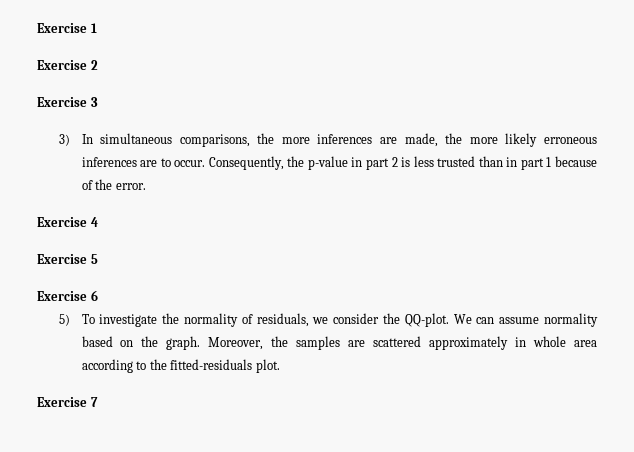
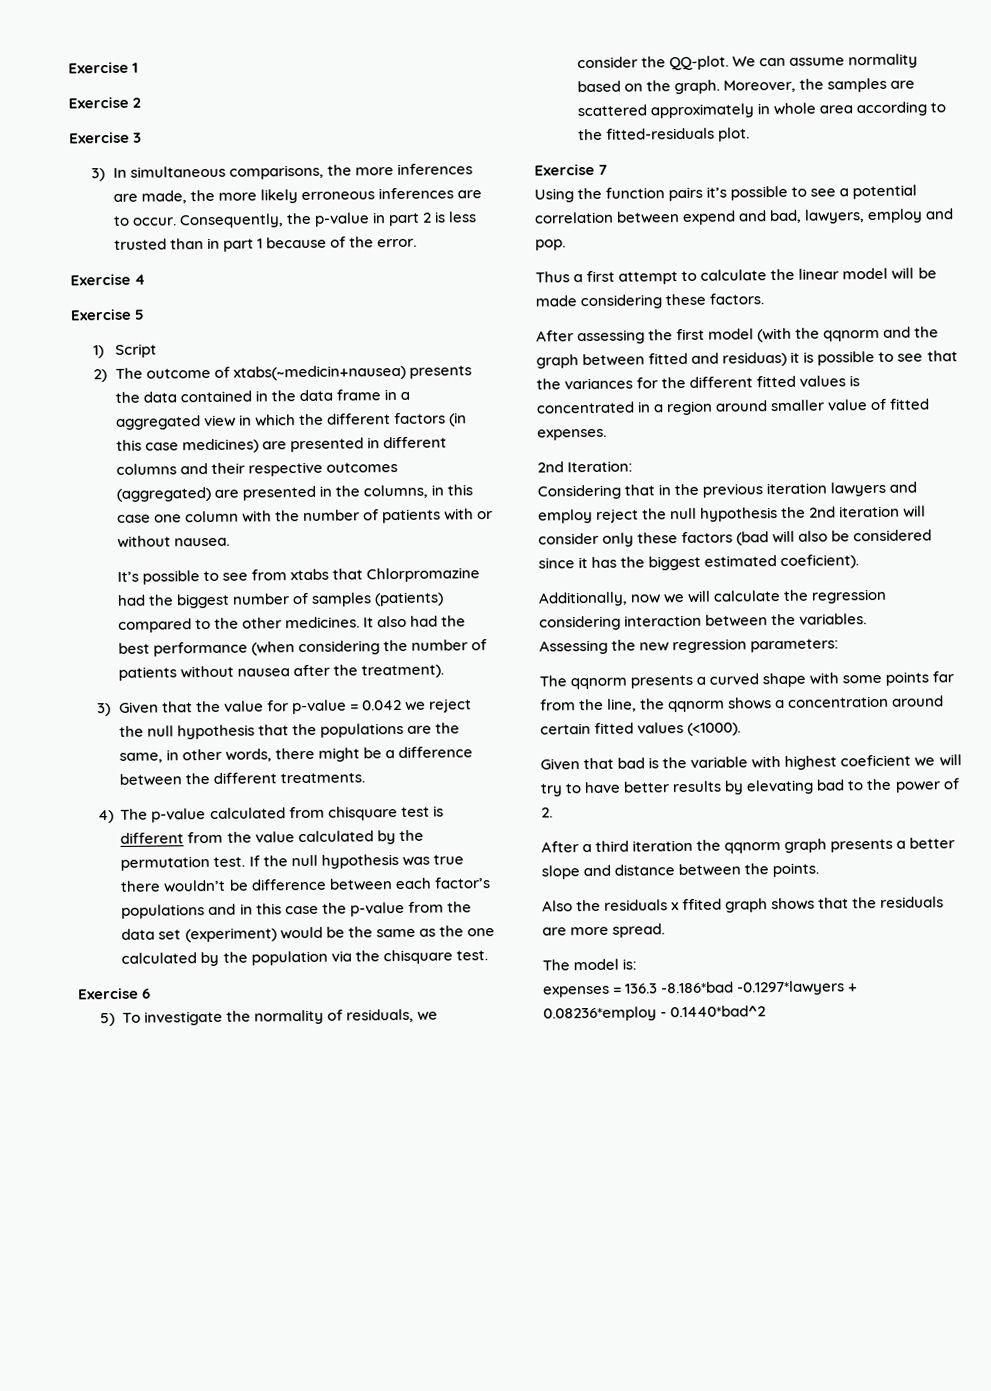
+ 1) Script
+ 2) The outcome of xtabs(~medicin+nausea) presents the data contained in the data frame in a aggregated view in which the different factors (in this case medicines) are presented in different columns and their respective outcomes (aggregated) are presented in the columns, in this case one column with the number of patients with or without nausea.
+ It’s possible to see from xtabs that Chlorpromazine had the biggest number of samples (patients) compared to the other medicines. It also had the best performance (when considering the number of patients without nausea after the treatment).
+ 3) Given that the value for p-value = 0.042 we reject the null hypothesis that the populations are the same, in other words, there might be a difference between the different treatments.
+ 4) The p-value calculated from chisquare test is different from the value calculated by the permutation test. If the null hypothesis was true there wouldn’t be difference between each factor’s populations and in this case the p-value from the data set (experiment) would be the same as the one calculated by the population via the chisquare test.
+ Using the function pairs it’s possible to see a potential correlation between expend and bad, lawyers, employ and pop.
+ Thus a first attempt to calculate the linear model will be made considering these factors.
+ After assessing the first model (with the qqnorm and the graph between fitted and residuas) it is possible to see that the variances for the different fitted values is concentrated in a region around smaller value of fitted expenses.
+ 2nd Iteration:
+ Considering that in the previous iteration lawyers and employ reject the null hypothesis the 2nd iteration will consider only these factors (bad will also be considered since it has the biggest estimated coeficient).
+ Additionally, now we will calculate the regression considering interaction between the variables.
+ Assessing the new regression parameters:
+ The qqnorm presents a curved shape with some points far from the line, the qqnorm shows a concentration around certain fitted values (<1000).
+ Given that bad is the variable with highest coeficient we will try to have better results by elevating bad to the power of 2.
+ After a third iteration the qqnorm graph presents a better slope and distance between the points.
+ Also the residuals x ffited graph shows that the residuals are more spread.
+ The model is:
+ expenses = 136.3 -8.186*bad -0.1297*lawyers + 0.08236*employ - 0.1440*bad^2

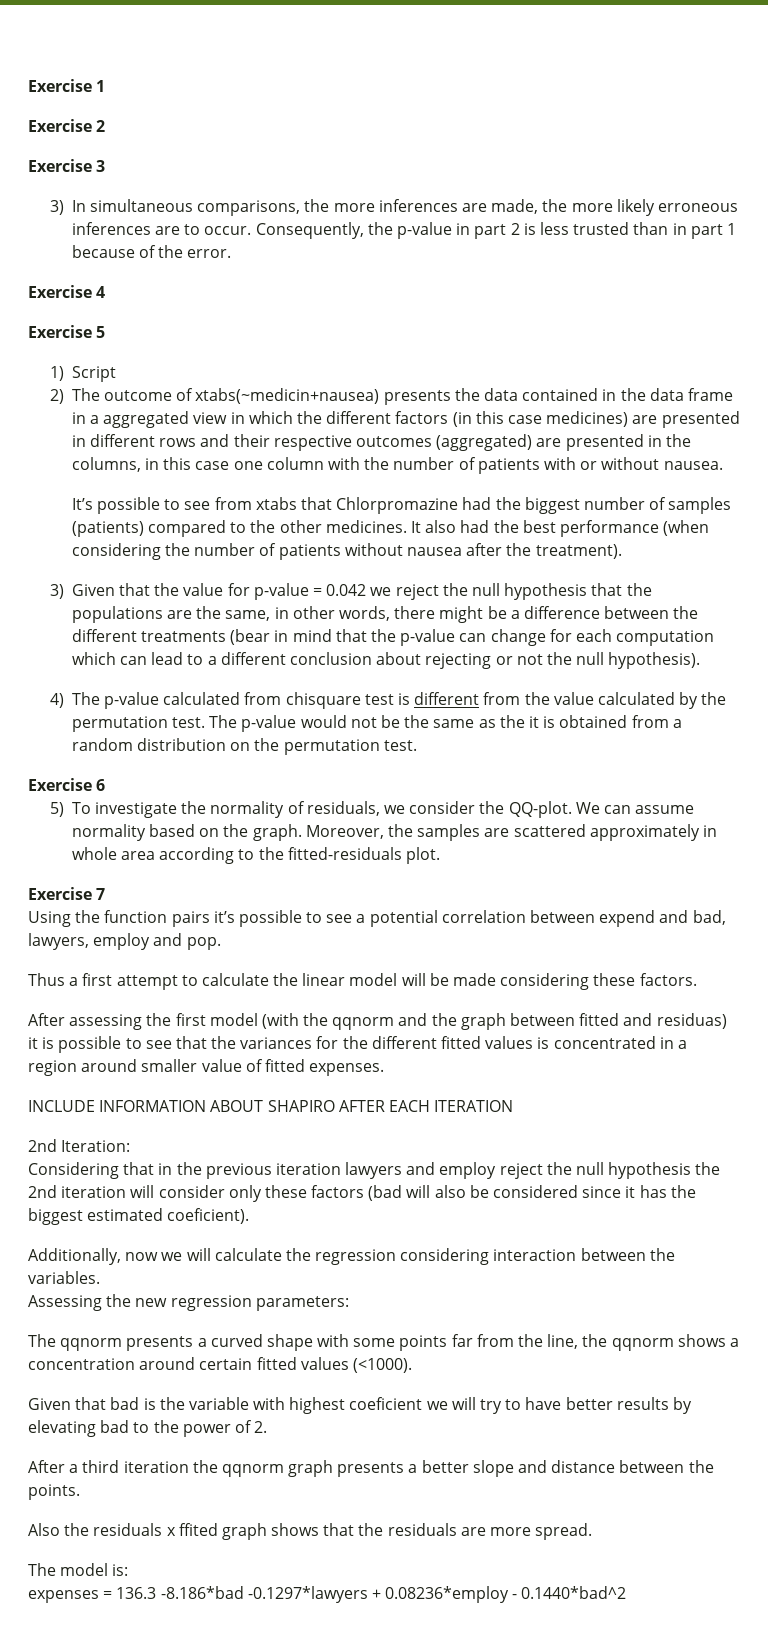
- 2) The outcome of xtabs(~medicin+nausea) presents the data contained in the data frame in a aggregated view in which the different factors (in this case medicines) are presented in different columns and their respective outcomes (aggregated) are presented in the columns, in this case one column with the number of patients with or without nausea.
+ 2) The outcome of xtabs(~medicin+nausea) presents the data contained in the data frame in a aggregated view in which the different factors (in this case medicines) are presented in different rows and their respective outcomes (aggregated) are presented in the columns, in this case one column with the number of patients with or without nausea.
- 3) Given that the value for p-value = 0.042 we reject the null hypothesis that the populations are the same, in other words, there might be a difference between the different treatments.
+ 3) Given that the value for p-value = 0.042 we reject the null hypothesis that the populations are the same, in other words, there might be a difference between the different treatments (bear in mind that the p-value can change for each computation which can lead to a different conclusion about rejecting or not the null hypothesis).
- If the null hypothesis was true there wouldn’t be difference between each factor’s populations and in this case the p-value from the data set (experiment) would be the same as the one calculated by the population via the chisquare test.
+ The p-value would not be the same as the it is obtained from a random distribution on the permutation test.
+ INCLUDE INFORMATION ABOUT SHAPIRO AFTER EACH ITERATION

